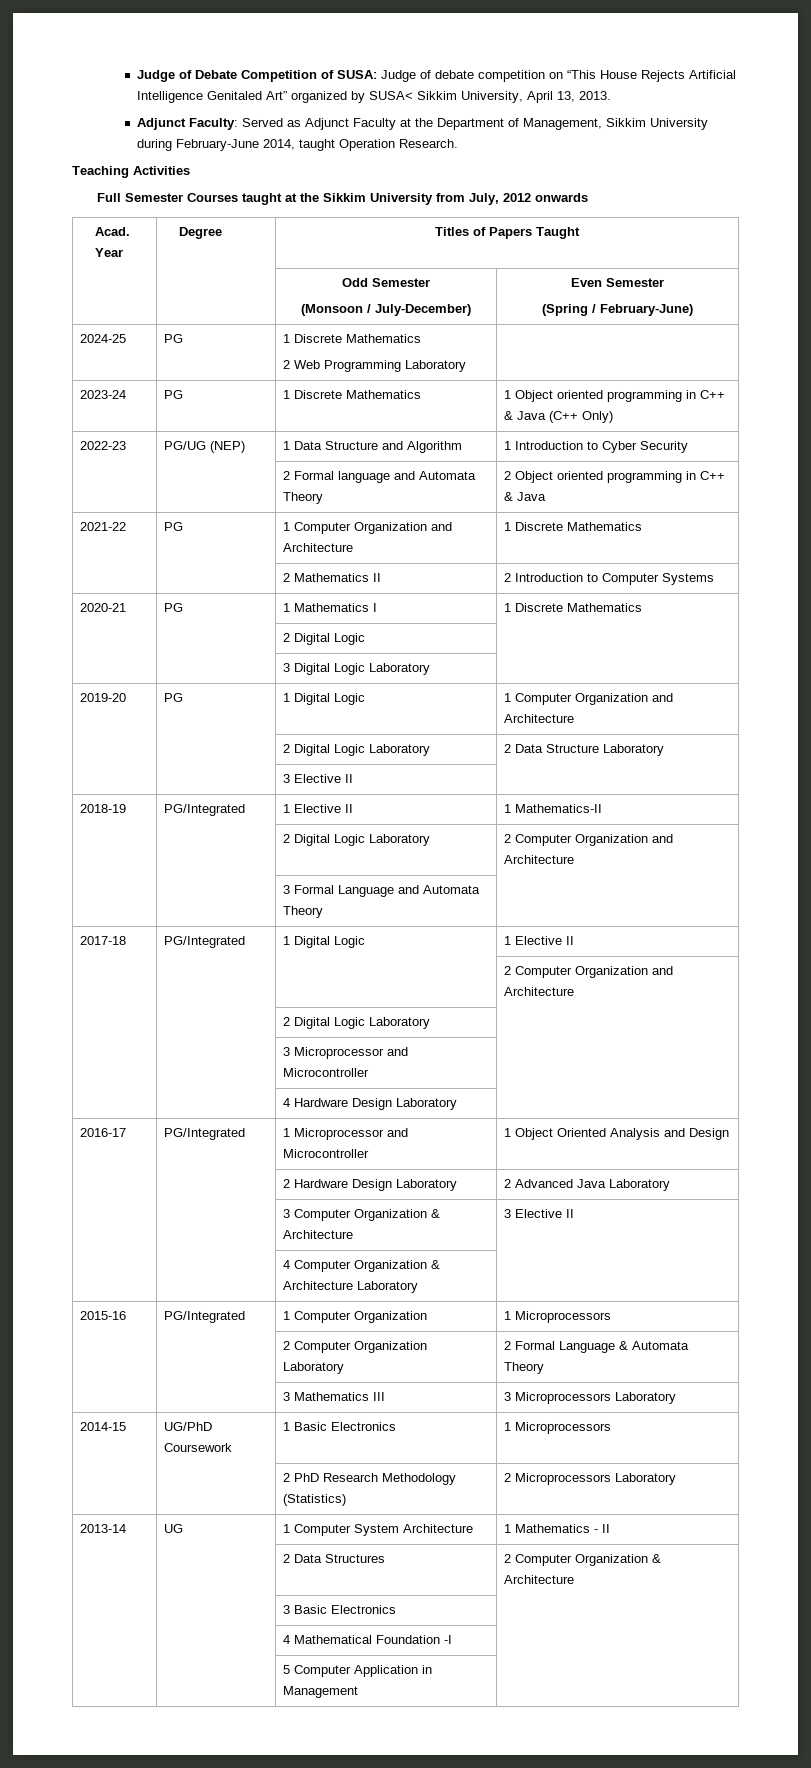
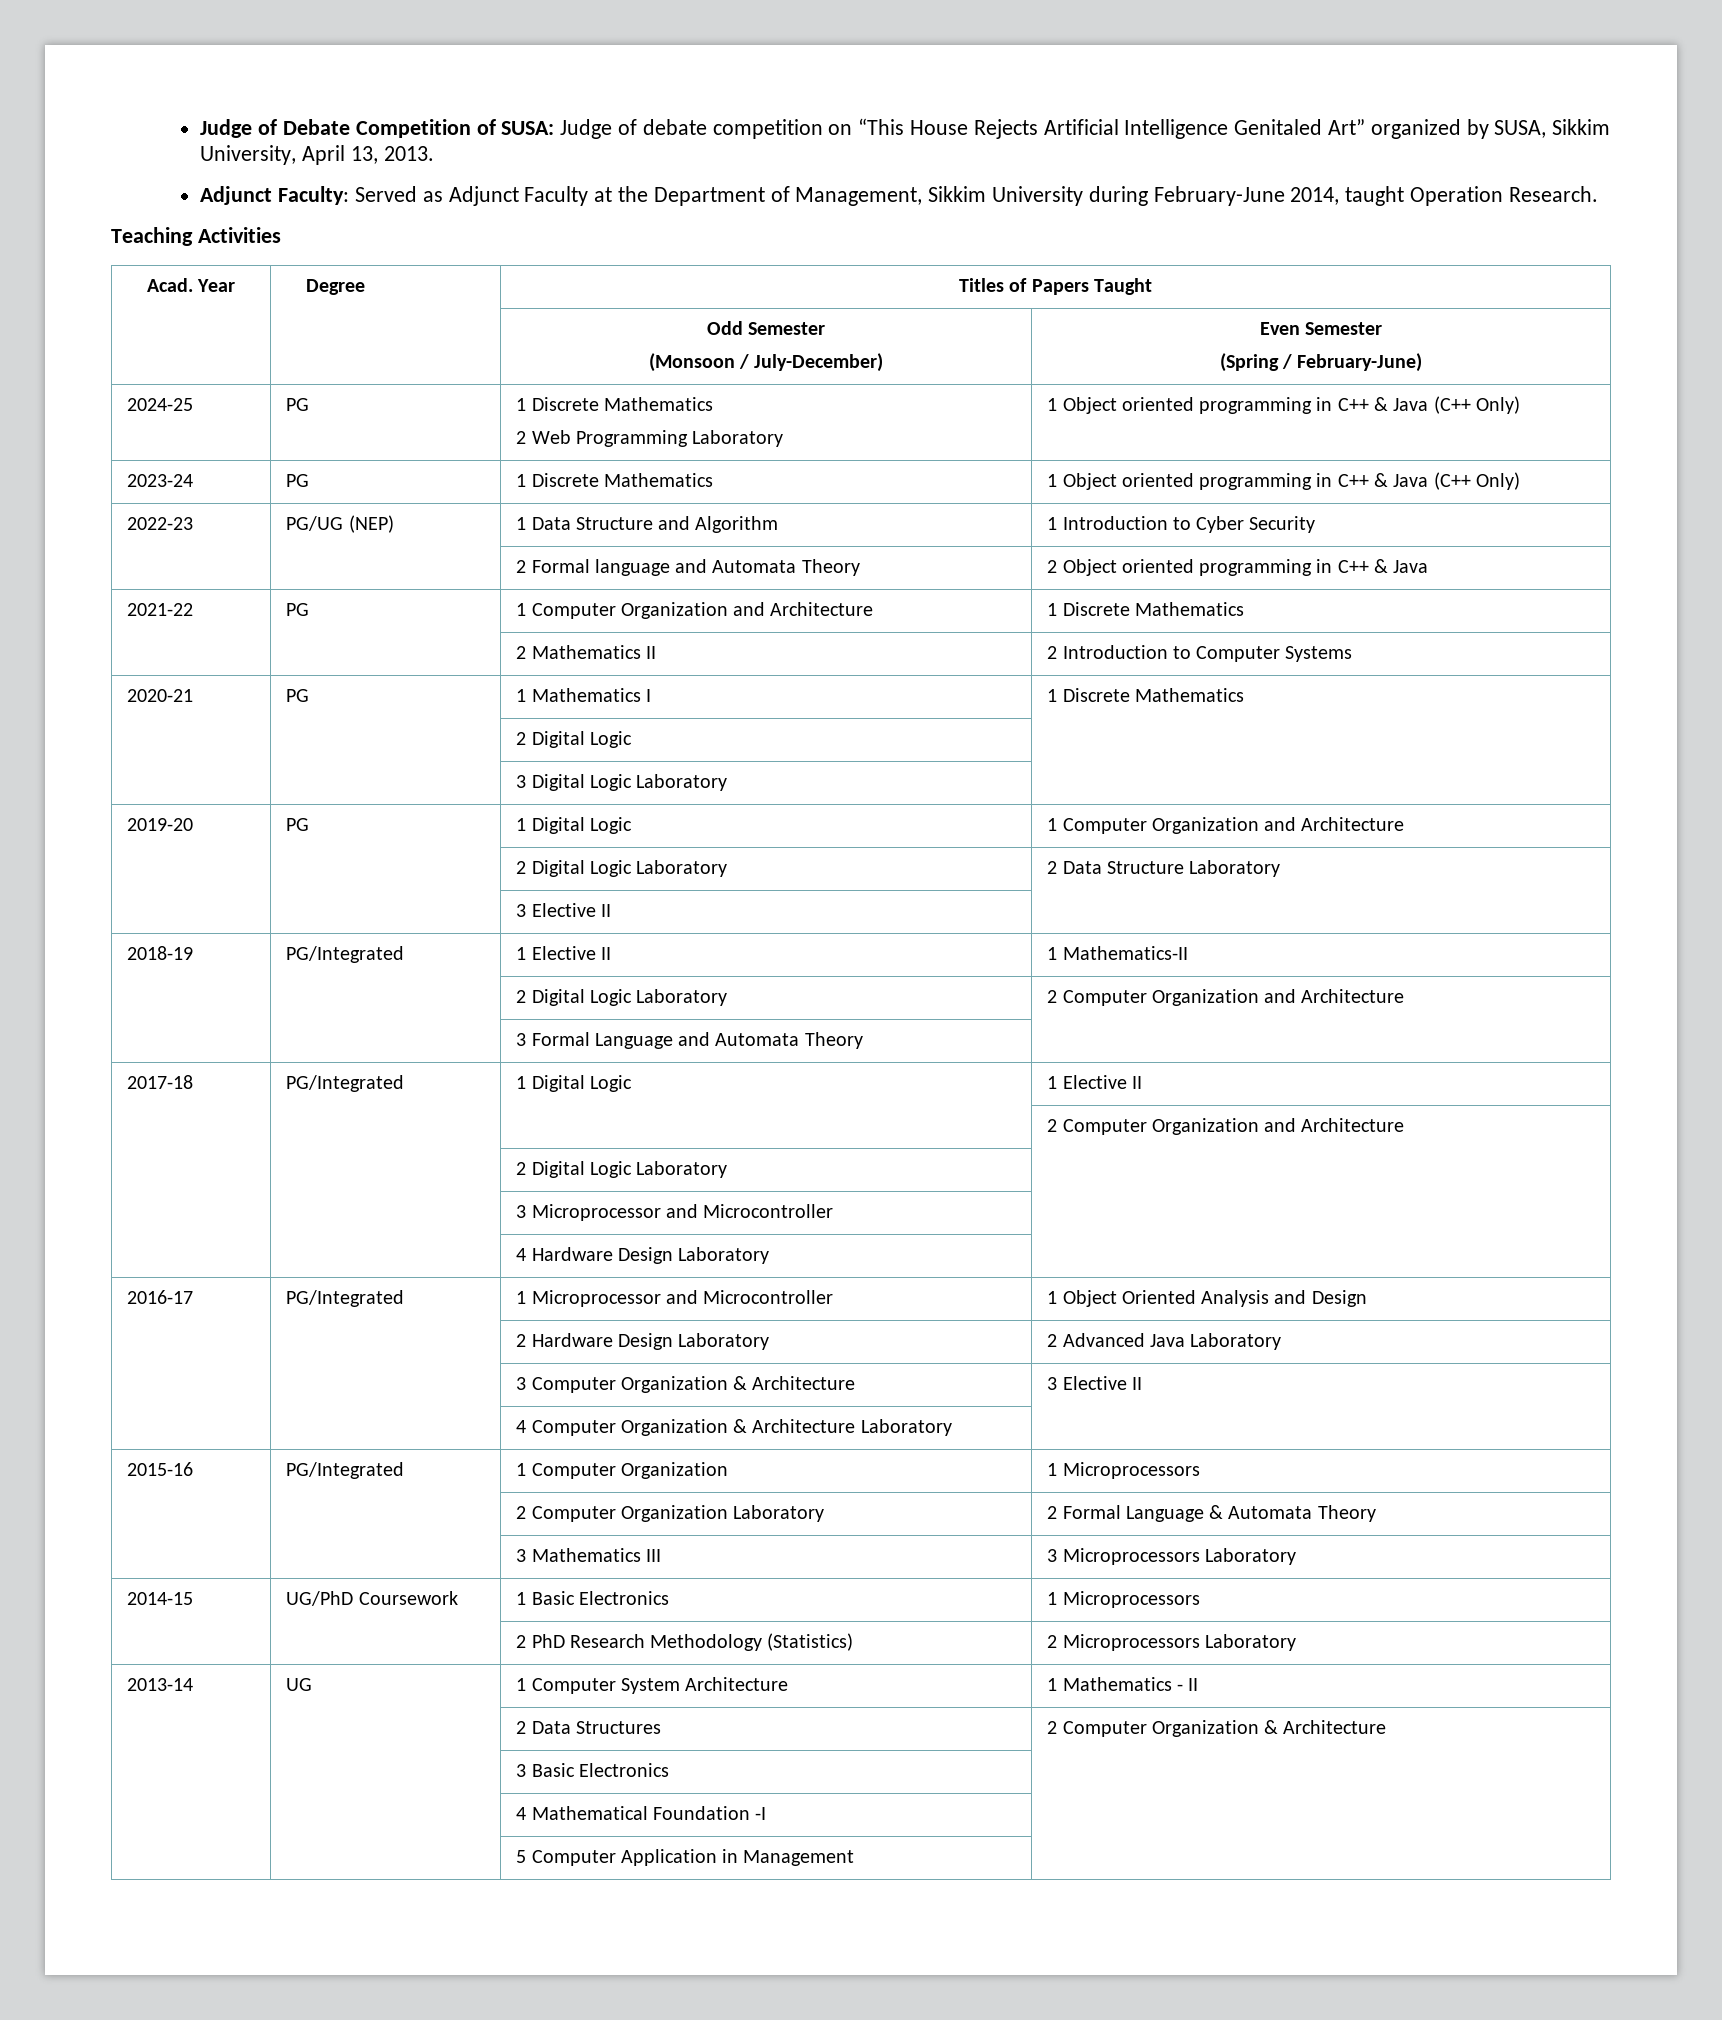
- Judge of Debate Competition of SUSA: Judge of debate competition on “This House Rejects Artificial Intelligence Genitaled Art” organized by SUSA< Sikkim University, April 13, 2013.
+ Judge of Debate Competition of SUSA: Judge of debate competition on “This House Rejects Artificial Intelligence Genitaled Art” organized by SUSA, Sikkim University, April 13, 2013.
- Full Semester Courses taught at the Sikkim University from July, 2012 onwards
  2024-25 | PG | 1 Discrete Mathematics
- 2 Web Programming Laboratory |
+ 2 Web Programming Laboratory | 1 Object oriented programming in C++ & Java (C++ Only)

